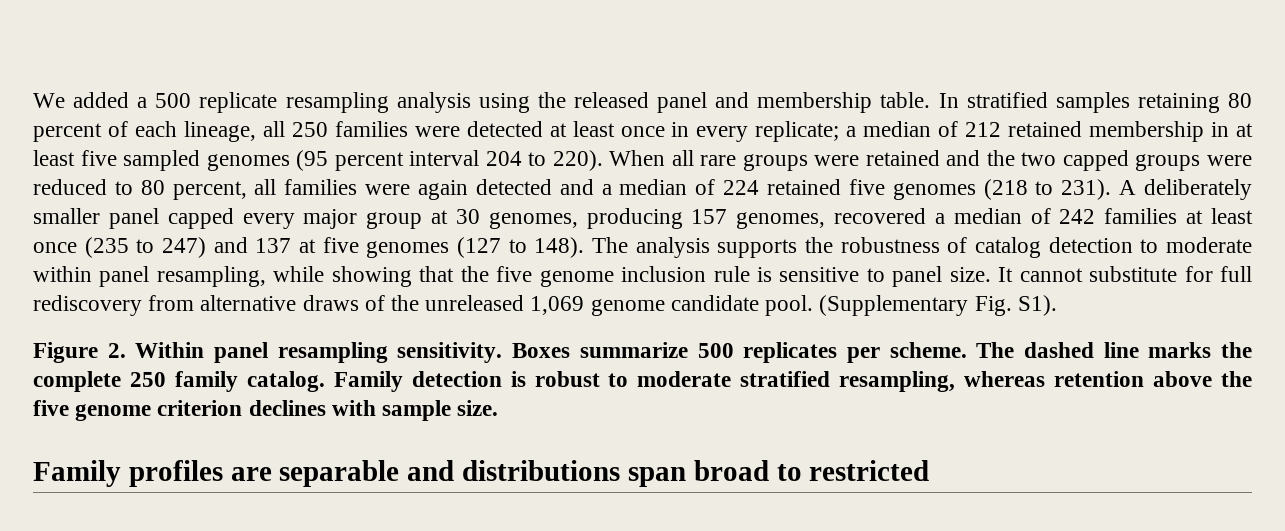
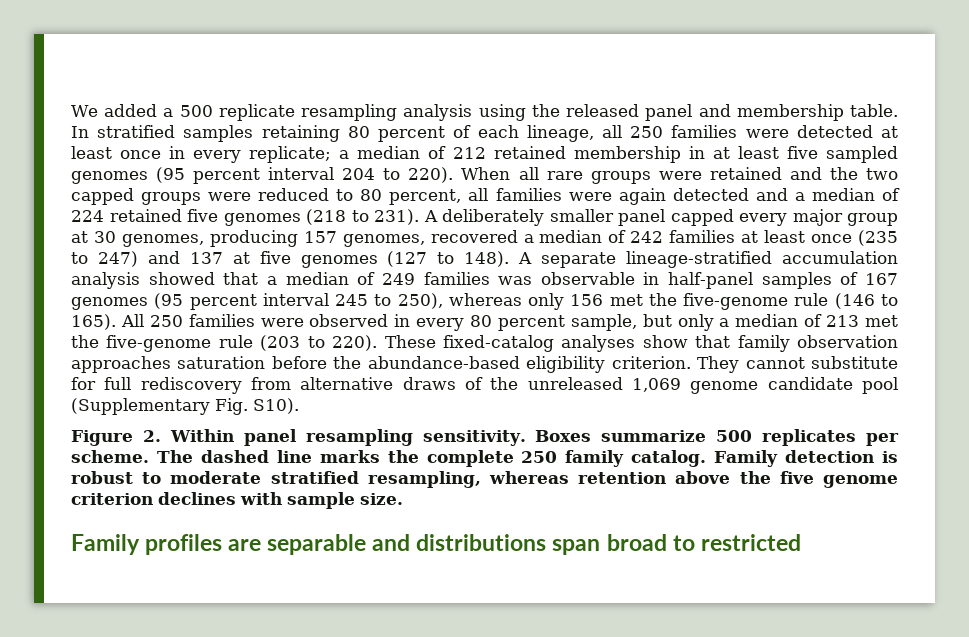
- The analysis supports the robustness of catalog detection to moderate within panel resampling, while showing that the five genome inclusion rule is sensitive to panel size. It cannot substitute for full rediscovery from alternative draws of the unreleased 1,069 genome candidate pool. (Supplementary Fig. S1).
+ A separate lineage-stratified accumulation analysis showed that a median of 249 families was observable in half-panel samples of 167 genomes (95 percent interval 245 to 250), whereas only 156 met the five-genome rule (146 to 165). All 250 families were observed in every 80 percent sample, but only a median of 213 met the five-genome rule (203 to 220). These fixed-catalog analyses show that family observation approaches saturation before the abundance-based eligibility criterion. They cannot substitute for full rediscovery from alternative draws of the unreleased 1,069 genome candidate pool (Supplementary Fig. S10).

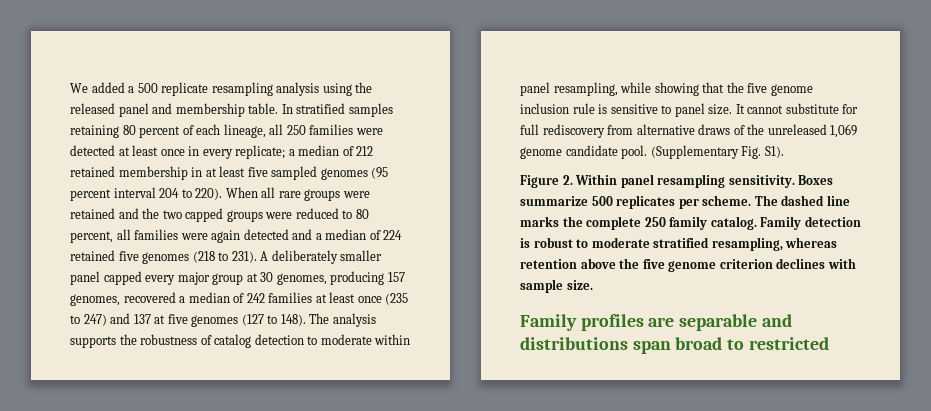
- A separate lineage-stratified accumulation analysis showed that a median of 249 families was observable in half-panel samples of 167 genomes (95 percent interval 245 to 250), whereas only 156 met the five-genome rule (146 to 165). All 250 families were observed in every 80 percent sample, but only a median of 213 met the five-genome rule (203 to 220). These fixed-catalog analyses show that family observation approaches saturation before the abundance-based eligibility criterion. They cannot substitute for full rediscovery from alternative draws of the unreleased 1,069 genome candidate pool (Supplementary Fig. S10).
+ The analysis supports the robustness of catalog detection to moderate within panel resampling, while showing that the five genome inclusion rule is sensitive to panel size. It cannot substitute for full rediscovery from alternative draws of the unreleased 1,069 genome candidate pool. (Supplementary Fig. S1).

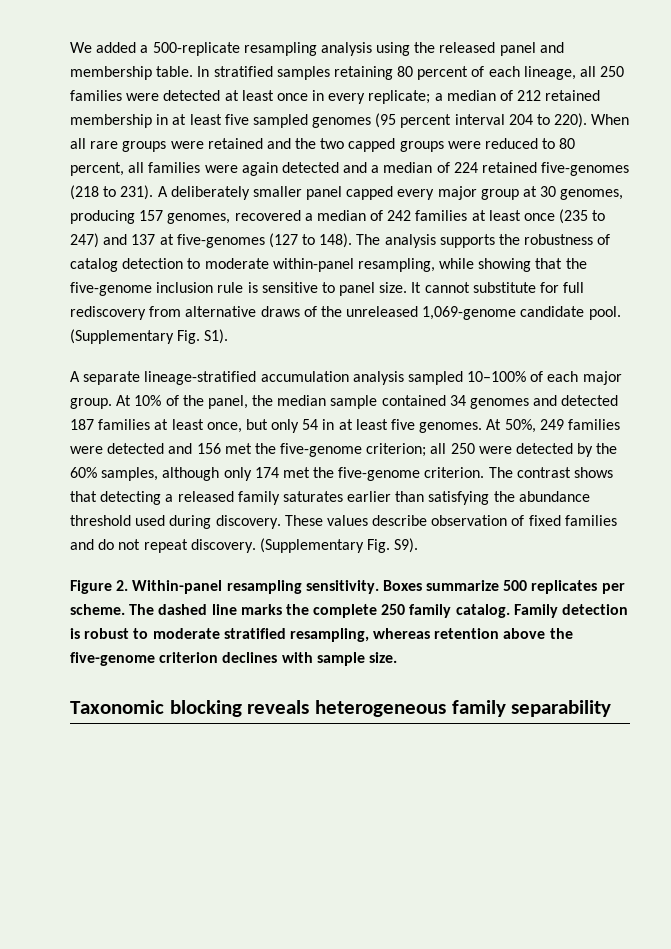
- We added a 500 replicate resampling analysis using the released panel and membership table.
+ We added a 500-replicate resampling analysis using the released panel and membership table.
- When all rare groups were retained and the two capped groups were reduced to 80 percent, all families were again detected and a median of 224 retained five genomes (218 to 231).
+ When all rare groups were retained and the two capped groups were reduced to 80 percent, all families were again detected and a median of 224 retained five-genomes (218 to 231).
- A deliberately smaller panel capped every major group at 30 genomes, producing 157 genomes, recovered a median of 242 families at least once (235 to 247) and 137 at five genomes (127 to 148).
+ A deliberately smaller panel capped every major group at 30 genomes, producing 157 genomes, recovered a median of 242 families at least once (235 to 247) and 137 at five-genomes (127 to 148).
- The analysis supports the robustness of catalog detection to moderate within panel resampling, while showing that the five genome inclusion rule is sensitive to panel size.
+ The analysis supports the robustness of catalog detection to moderate within-panel resampling, while showing that the five-genome inclusion rule is sensitive to panel size.
- It cannot substitute for full rediscovery from alternative draws of the unreleased 1,069 genome candidate pool.
+ It cannot substitute for full rediscovery from alternative draws of the unreleased 1,069-genome candidate pool.
+ A separate lineage-stratified accumulation analysis sampled 10–100% of each major group. At 10% of the panel, the median sample contained 34 genomes and detected 187 families at least once, but only 54 in at least five genomes. At 50%, 249 families were detected and 156 met the five-genome criterion; all 250 were detected by the 60% samples, although only 174 met the five-genome criterion. The contrast shows that detecting a released family saturates earlier than satisfying the abundance threshold used during discovery. These values describe observation of fixed families and do not repeat discovery. (Supplementary Fig. S9).
- Figure 2. Within panel resampling sensitivity.
+ Figure 2. Within-panel resampling sensitivity.
- Family detection is robust to moderate stratified resampling, whereas retention above the five genome criterion declines with sample size.
+ Family detection is robust to moderate stratified resampling, whereas retention above the five-genome criterion declines with sample size.
- Family profiles are separable and distributions span broad to restricted
+ Taxonomic blocking reveals heterogeneous family separability

